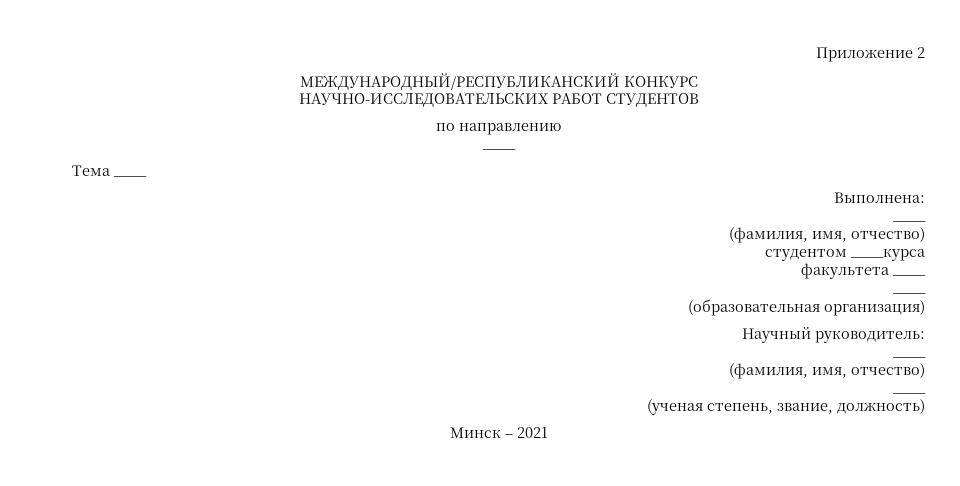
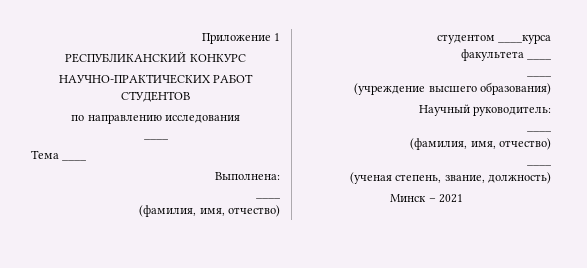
- Приложение 2
- МЕЖДУНАРОДНЫЙ/РЕСПУБЛИКАНСКИЙ КОНКУРС
+ Приложение 1
+ РЕСПУБЛИКАНСКИЙ КОНКУРС
- НАУЧНО-ИССЛЕДОВАТЕЛЬСКИХ РАБОТ СТУДЕНТОВ
+ НАУЧНО-ПРАКТИЧЕСКИХ РАБОТ СТУДЕНТОВ
- по направлению
+ по направлению исследования
- (образовательная организация)
+ (учреждение высшего образования)

